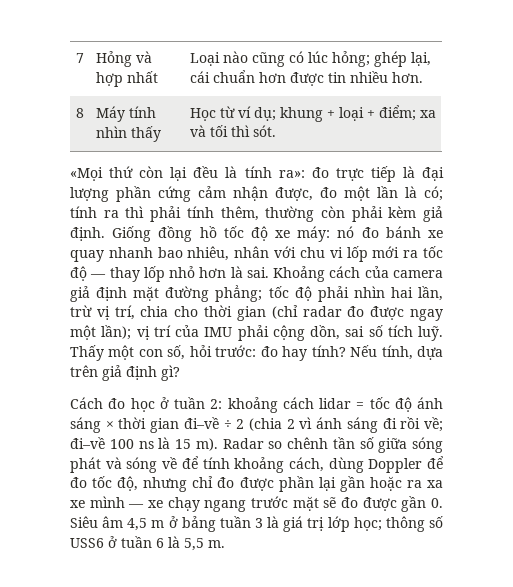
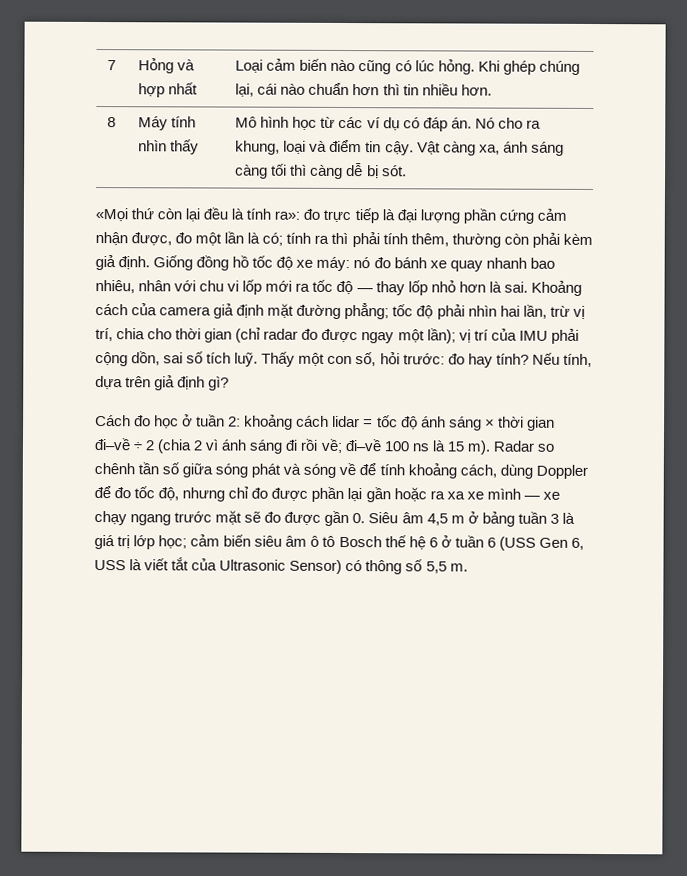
- 7 | Hỏng và hợp nhất | Loại nào cũng có lúc hỏng; ghép lại, cái chuẩn hơn được tin nhiều hơn.
+ 7 | Hỏng và hợp nhất | Loại cảm biến nào cũng có lúc hỏng. Khi ghép chúng lại, cái nào chuẩn hơn thì tin nhiều hơn.
- 8 | Máy tính nhìn thấy | Học từ ví dụ; khung + loại + điểm; xa và tối thì sót.
+ 8 | Máy tính nhìn thấy | Mô hình học từ các ví dụ có đáp án. Nó cho ra khung, loại và điểm tin cậy. Vật càng xa, ánh sáng càng tối thì càng dễ bị sót.
- Radar so chênh tần số giữa sóng phát và sóng về để tính khoảng cách, dùng Doppler để đo tốc độ, nhưng chỉ đo được phần lại gần hoặc ra xa xe mình — xe chạy ngang trước mặt sẽ đo được gần 0. Siêu âm 4,5 m ở bảng tuần 3 là giá trị lớp học; thông số USS6 ở tuần 6 là 5,5 m.
+ Radar so chênh tần số giữa sóng phát và sóng về để tính khoảng cách, dùng Doppler để đo tốc độ, nhưng chỉ đo được phần lại gần hoặc ra xa xe mình — xe chạy ngang trước mặt sẽ đo được gần 0. Siêu âm 4,5 m ở bảng tuần 3 là giá trị lớp học; cảm biến siêu âm ô tô Bosch thế hệ 6 ở tuần 6 (USS Gen 6, USS là viết tắt của Ultrasonic Sensor) có thông số 5,5 m.

